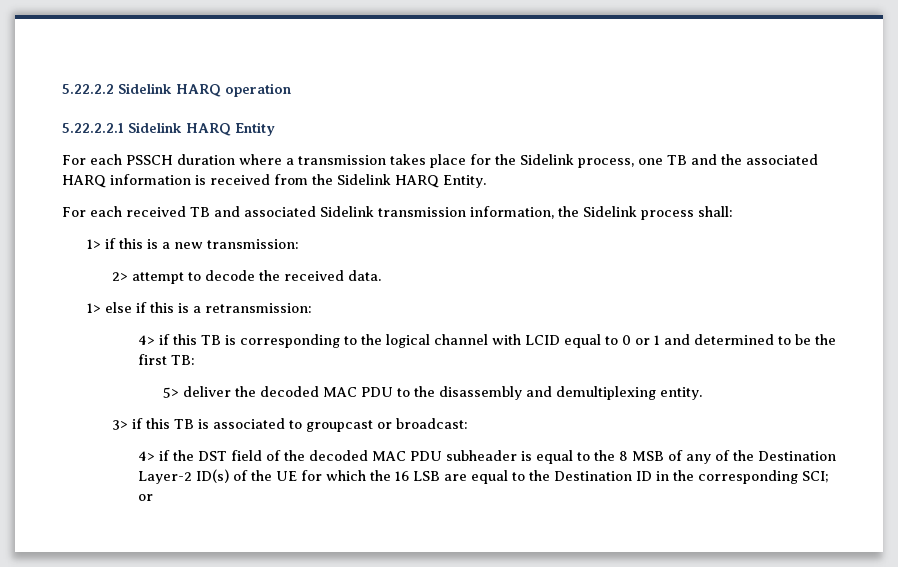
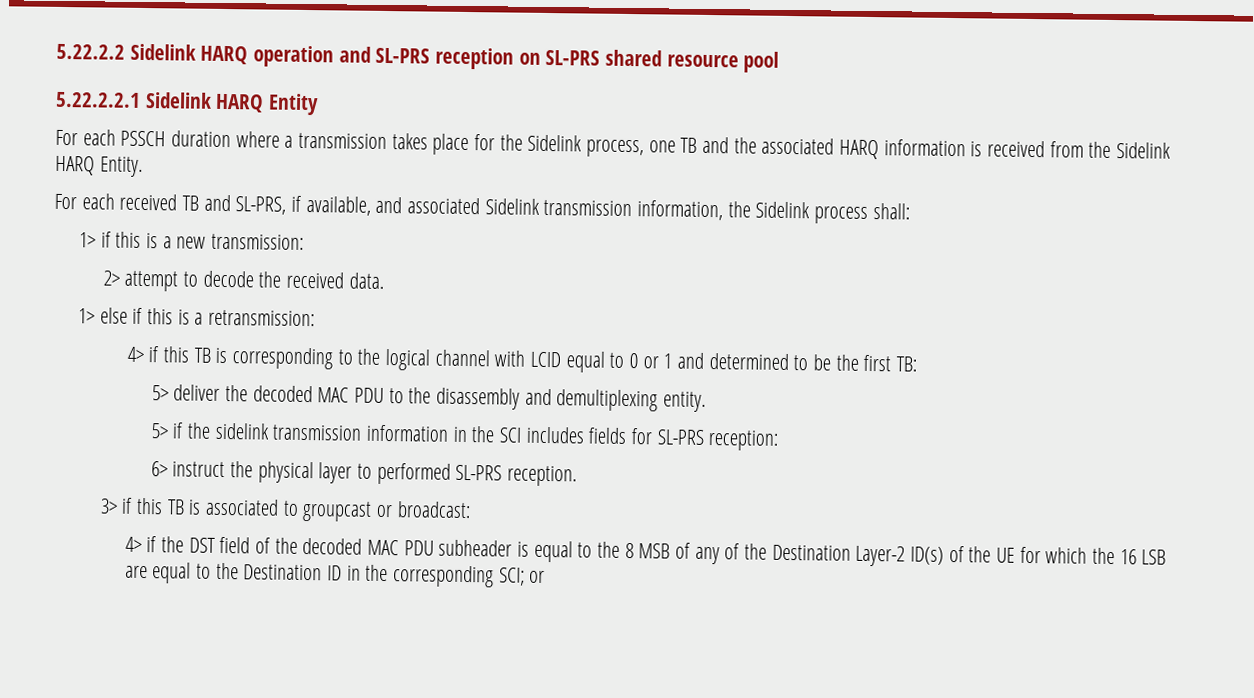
- 5.22.2.2 Sidelink HARQ operation
+ 5.22.2.2 Sidelink HARQ operation and SL-PRS reception on SL-PRS shared resource pool
- For each received TB and associated Sidelink transmission information, the Sidelink process shall:
+ For each received TB and SL-PRS, if available, and associated Sidelink transmission information, the Sidelink process shall:
+ 5> if the sidelink transmission information in the SCI includes fields for SL-PRS reception:
+ 6> instruct the physical layer to performed SL-PRS reception.

